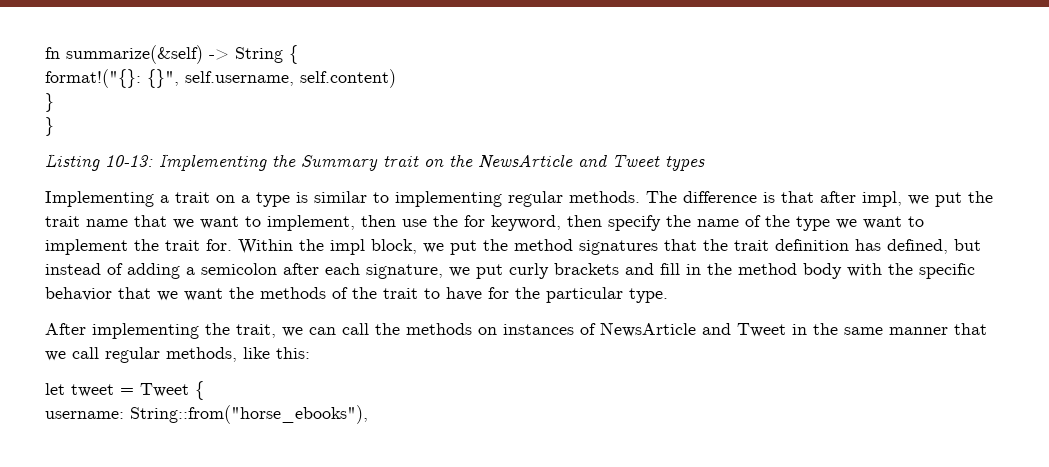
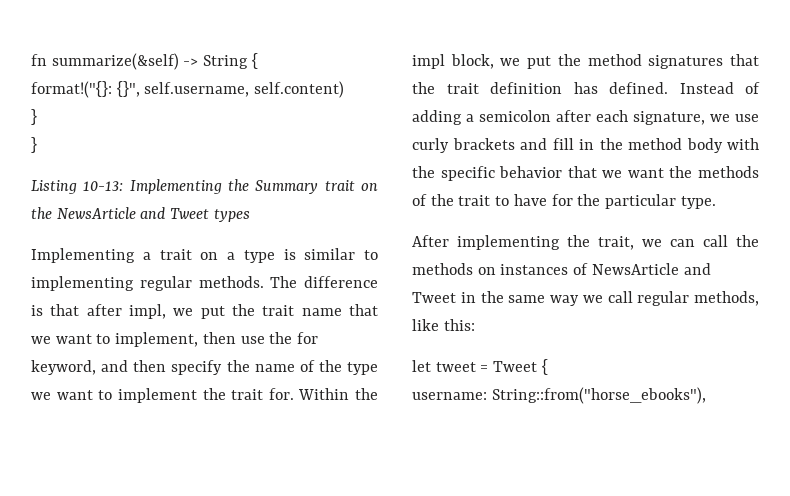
- The difference is that after impl, we put the trait name that we want to implement, then use the for keyword, then specify the name of the type we want to implement the trait for.
+ The difference is that after impl, we put the trait name that we want to implement, then use the for keyword, and then specify the name of the type we want to implement the trait for.
- Within the impl block, we put the method signatures that the trait definition has defined, but instead of adding a semicolon after each signature, we put curly brackets and fill in the method body with the specific behavior that we want the methods of the trait to have for the particular type.
+ Within the impl block, we put the method signatures that the trait definition has defined. Instead of adding a semicolon after each signature, we use curly brackets and fill in the method body with the specific behavior that we want the methods of the trait to have for the particular type.
- After implementing the trait, we can call the methods on instances of NewsArticle and Tweet in the same manner that we call regular methods, like this:
+ After implementing the trait, we can call the methods on instances of NewsArticle and Tweet in the same way we call regular methods, like this:

